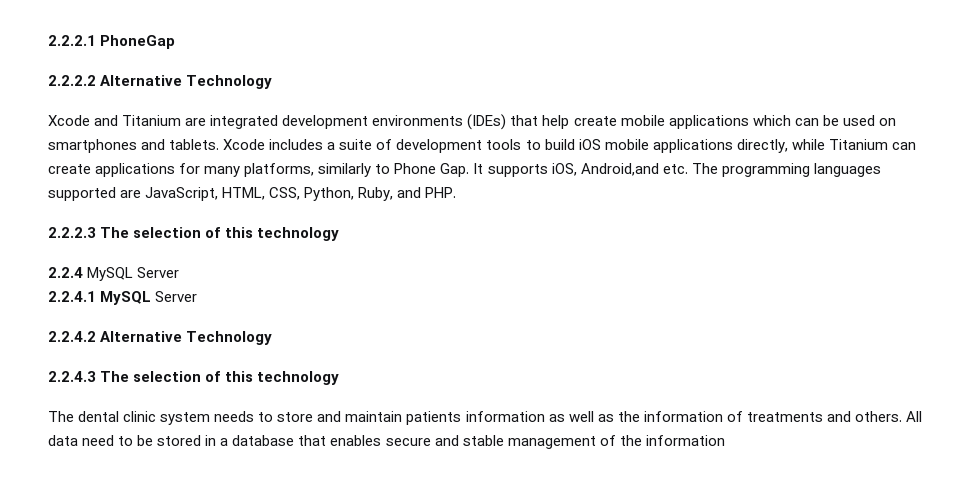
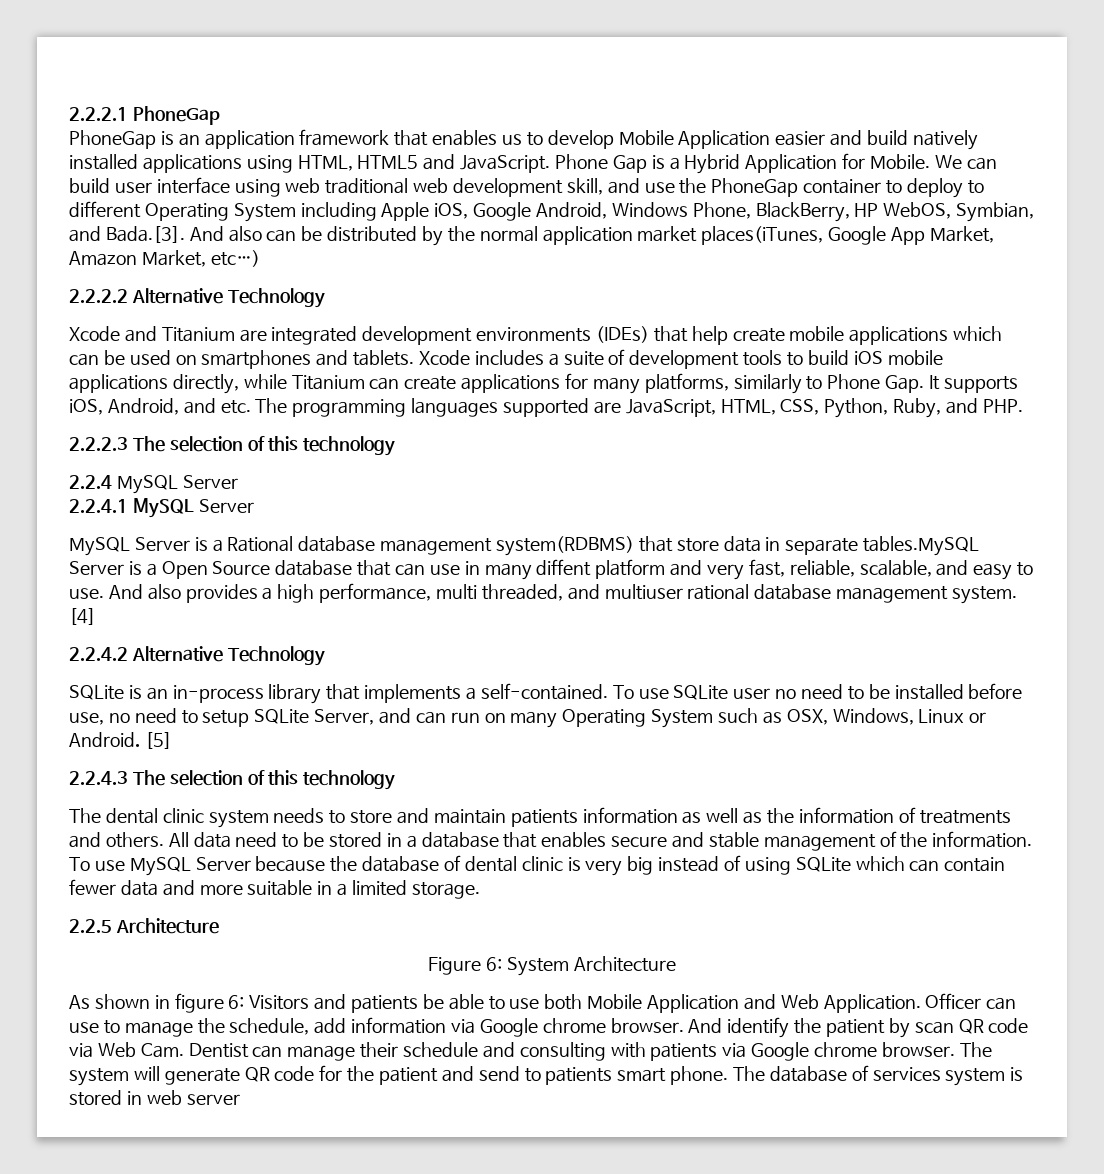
+ PhoneGap is an application framework that enables us to develop Mobile Application easier and build natively installed applications using HTML, HTML5 and JavaScript. Phone Gap is a Hybrid Application for Mobile. We can build user interface using web traditional web development skill, and use the PhoneGap container to deploy to different Operating System including Apple iOS, Google Android, Windows Phone, BlackBerry, HP WebOS, Symbian, and Bada.[3]. And also can be distributed by the normal application market places(iTunes, Google App Market, Amazon Market, etc…)
- Xcode includes a suite of development tools to build iOS mobile applications directly, while Titanium can create applications for many platforms, similarly to Phone Gap. It supports iOS, Android,and etc. The programming languages supported are JavaScript, HTML, CSS, Python, Ruby, and PHP.
+ Xcode includes a suite of development tools to build iOS mobile applications directly, while Titanium can create applications for many platforms, similarly to Phone Gap. It supports iOS, Android, and etc. The programming languages supported are JavaScript, HTML, CSS, Python, Ruby, and PHP.
+ MySQL Server is a Rational database management system(RDBMS) that store data in separate tables.MySQL Server is a Open Source database that can use in many diffent platform and very fast, reliable, scalable, and easy to use. And also provides a high performance, multi threaded, and multiuser rational database management system. [4]
  2.2.4.2 Alternative Technology
+ SQLite is an in-process library that implements a self-contained. To use SQLite user no need to be installed before use, no need to setup SQLite Server, and can run on many Operating System such as OSX, Windows, Linux or Android. [5]
- All data need to be stored in a database that enables secure and stable management of the information
+ All data need to be stored in a database that enables secure and stable management of the information. To use MySQL Server because the database of dental clinic is very big instead of using SQLite which can contain fewer data and more suitable in a limited storage.
+ 2.2.5 Architecture
+ Figure 6: System Architecture
+ As shown in figure 6: Visitors and patients be able to use both Mobile Application and Web Application. Officer can use to manage the schedule, add information via Google chrome browser. And identify the patient by scan QR code via Web Cam. Dentist can manage their schedule and consulting with patients via Google chrome browser. The system will generate QR code for the patient and send to patients smart phone. The database of services system is stored in web server

